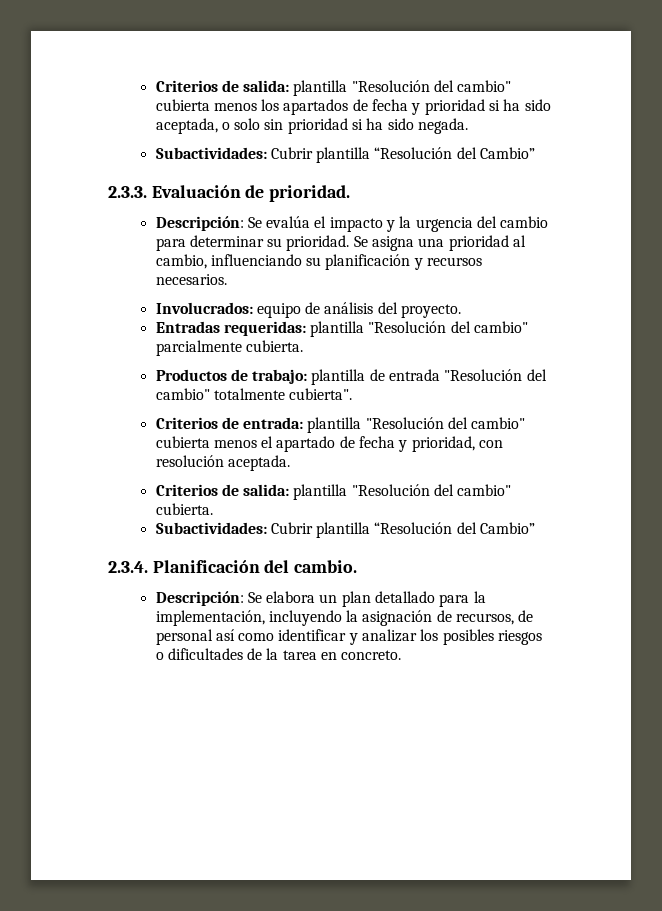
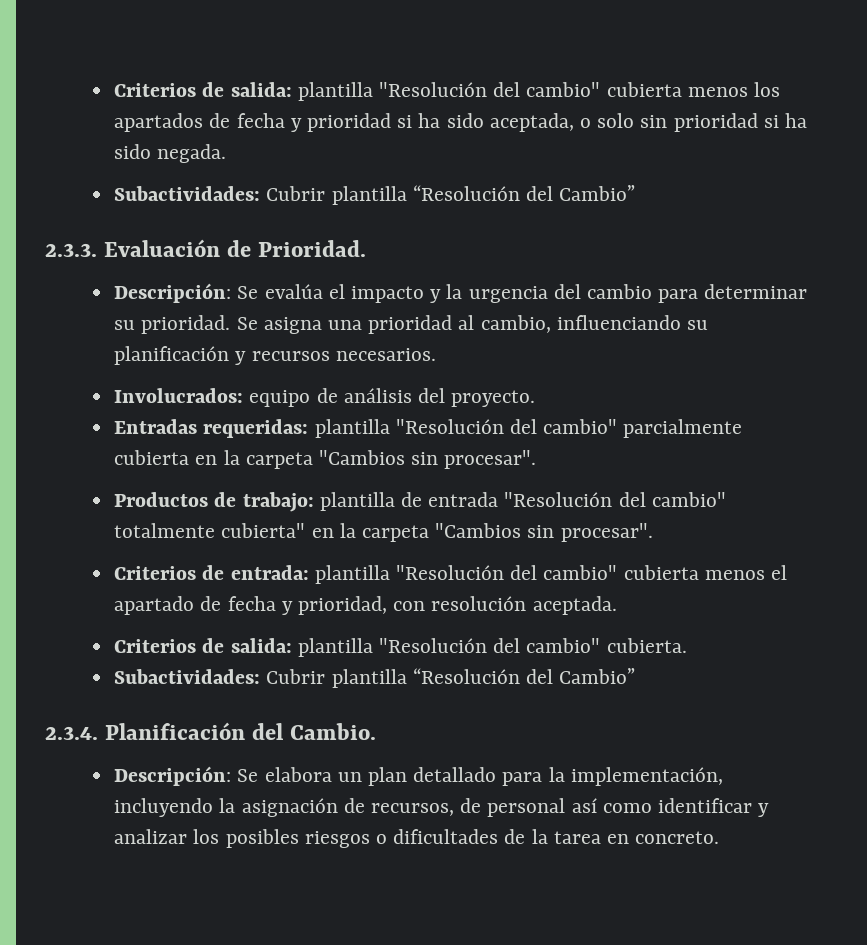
- 2.3.3. Evaluación de prioridad.
+ 2.3.3. Evaluación de Prioridad.
- Entradas requeridas: plantilla "Resolución del cambio" parcialmente cubierta.
+ Entradas requeridas: plantilla "Resolución del cambio" parcialmente cubierta en la carpeta "Cambios sin procesar".
- Productos de trabajo: plantilla de entrada "Resolución del cambio" totalmente cubierta".
+ Productos de trabajo: plantilla de entrada "Resolución del cambio" totalmente cubierta" en la carpeta "Cambios sin procesar".
- 2.3.4. Planificación del cambio.
+ 2.3.4. Planificación del Cambio.

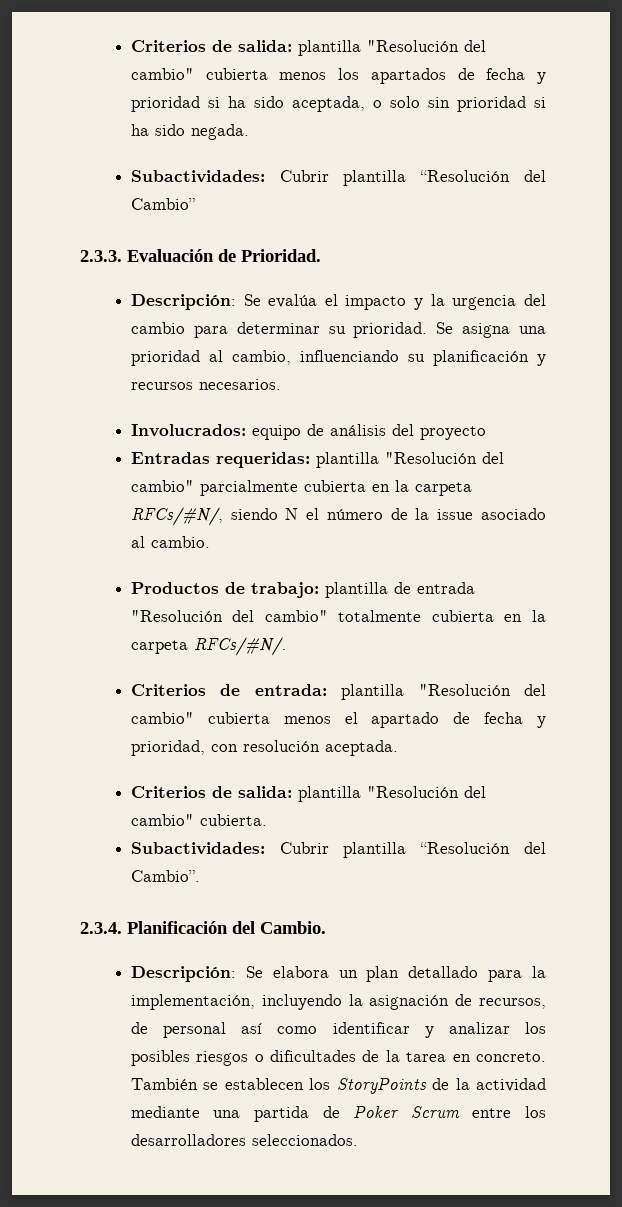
- Involucrados: equipo de análisis del proyecto.
+ Involucrados: equipo de análisis del proyecto
- Entradas requeridas: plantilla "Resolución del cambio" parcialmente cubierta en la carpeta "Cambios sin procesar".
+ Entradas requeridas: plantilla "Resolución del cambio" parcialmente cubierta en la carpeta RFCs/#N/, siendo N el número de la issue asociado al cambio.
- Productos de trabajo: plantilla de entrada "Resolución del cambio" totalmente cubierta" en la carpeta "Cambios sin procesar".
+ Productos de trabajo: plantilla de entrada "Resolución del cambio" totalmente cubierta en la carpeta RFCs/#N/.
  Criterios de salida: plantilla "Resolución del cambio" cubierta.
- Subactividades: Cubrir plantilla “Resolución del Cambio”
+ Subactividades: Cubrir plantilla “Resolución del Cambio”.
+ También se establecen los StoryPoints de la actividad mediante una partida de Poker Scrum entre los desarrolladores seleccionados.

